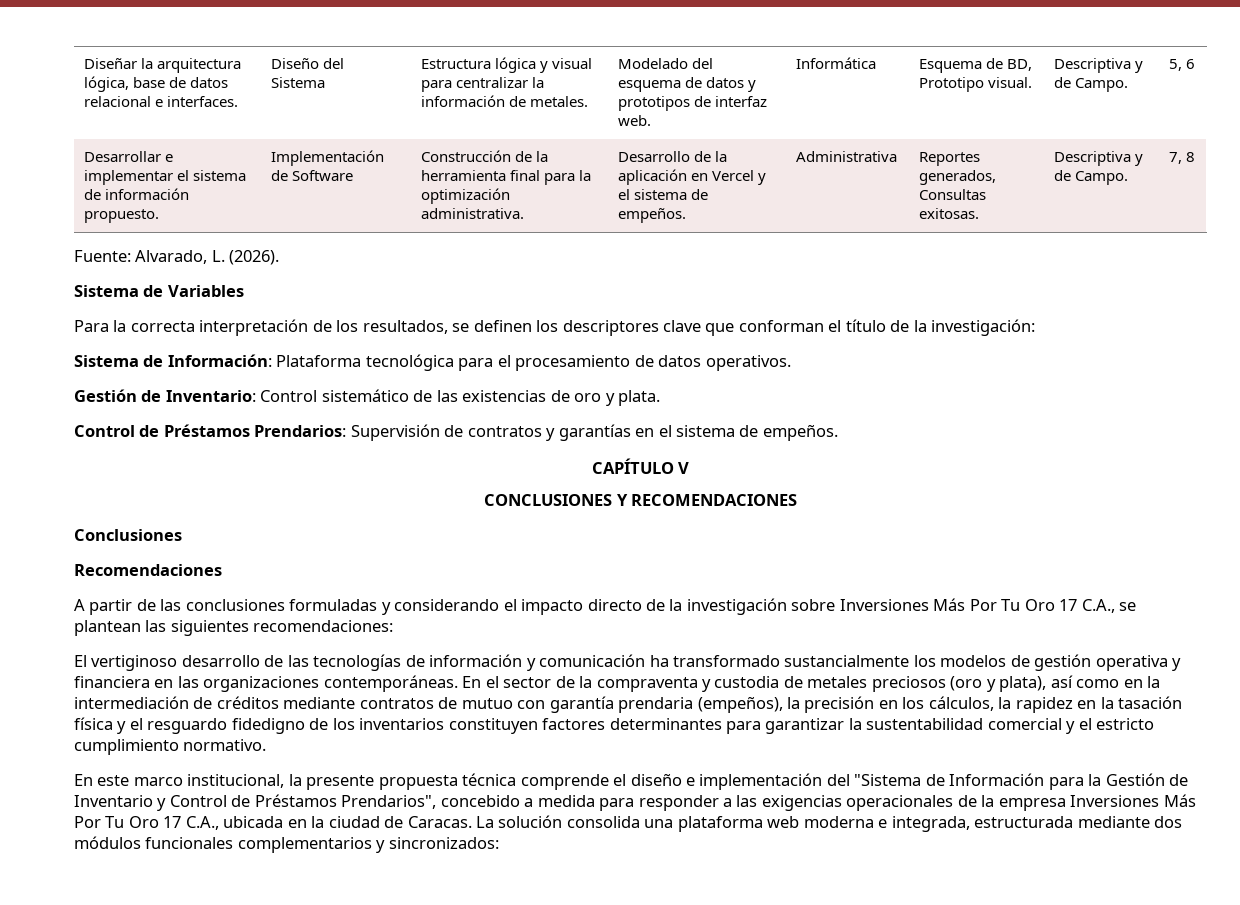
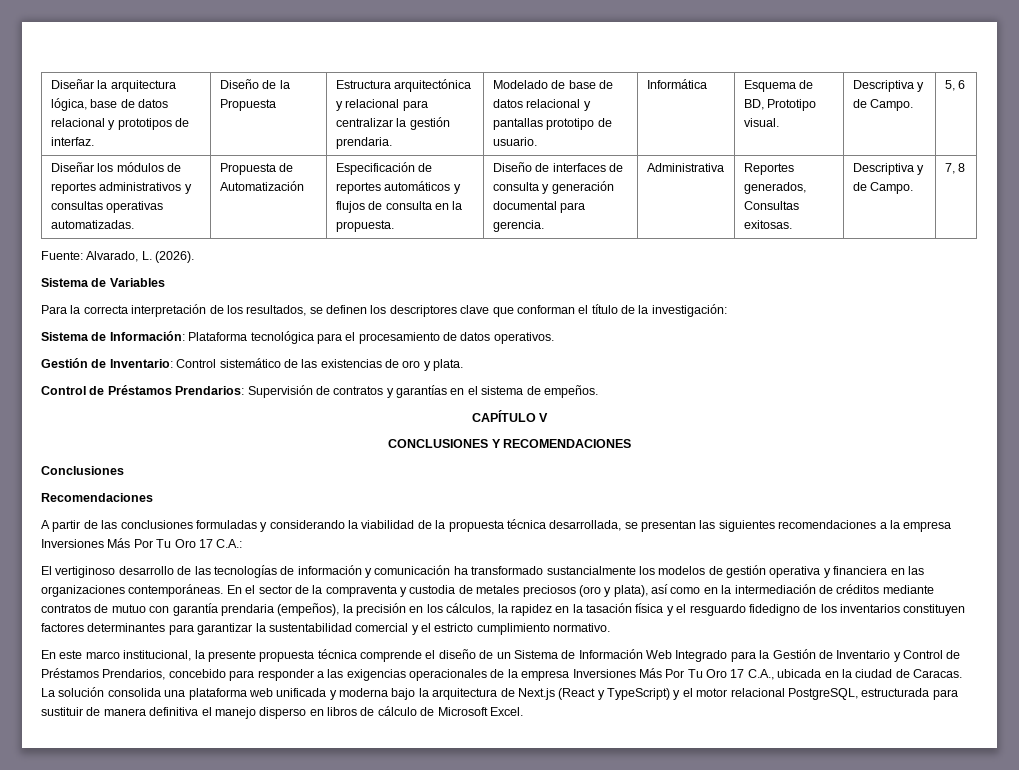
- Diseñar la arquitectura lógica, base de datos relacional e interfaces. | Diseño del Sistema | Estructura lógica y visual para centralizar la información de metales. | Modelado del esquema de datos y prototipos de interfaz web.
+ Diseñar la arquitectura lógica, base de datos relacional y prototipos de interfaz. | Diseño de la Propuesta | Estructura arquitectónica y relacional para centralizar la gestión prendaria. | Modelado de base de datos relacional y pantallas prototipo de usuario.
- Desarrollar e implementar el sistema de información propuesto. | Implementación de Software | Construcción de la herramienta final para la optimización administrativa. | Desarrollo de la aplicación en Vercel y el sistema de empeños.
+ Diseñar los módulos de reportes administrativos y consultas operativas automatizadas. | Propuesta de Automatización | Especificación de reportes automáticos y flujos de consulta en la propuesta. | Diseño de interfaces de consulta y generación documental para gerencia.
- A partir de las conclusiones formuladas y considerando el impacto directo de la investigación sobre Inversiones Más Por Tu Oro 17 C.A., se plantean las siguientes recomendaciones:
+ A partir de las conclusiones formuladas y considerando la viabilidad de la propuesta técnica desarrollada, se presentan las siguientes recomendaciones a la empresa Inversiones Más Por Tu Oro 17 C.A.:
- En este marco institucional, la presente propuesta técnica comprende el diseño e implementación del "Sistema de Información para la Gestión de Inventario y Control de Préstamos Prendarios", concebido a medida para responder a las exigencias operacionales de la empresa Inversiones Más Por Tu Oro 17 C.A., ubicada en la ciudad de Caracas.
+ En este marco institucional, la presente propuesta técnica comprende el diseño de un Sistema de Información Web Integrado para la Gestión de Inventario y Control de Préstamos Prendarios, concebido para responder a las exigencias operacionales de la empresa Inversiones Más Por Tu Oro 17 C.A., ubicada en la ciudad de Caracas.
- La solución consolida una plataforma web moderna e integrada, estructurada mediante dos módulos funcionales complementarios y sincronizados:
+ La solución consolida una plataforma web unificada y moderna bajo la arquitectura de Next.js (React y TypeScript) y el motor relacional PostgreSQL, estructurada para sustituir de manera definitiva el manejo disperso en libros de cálculo de Microsoft Excel.

